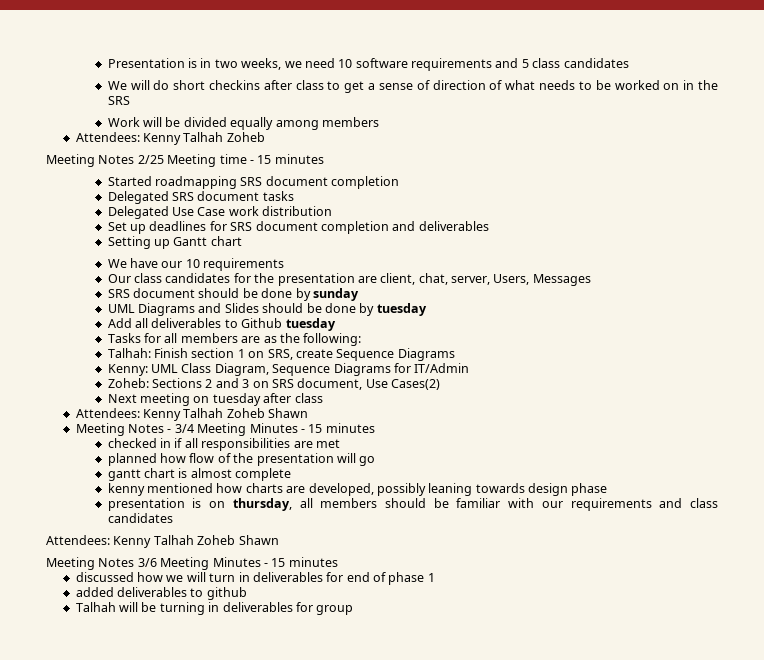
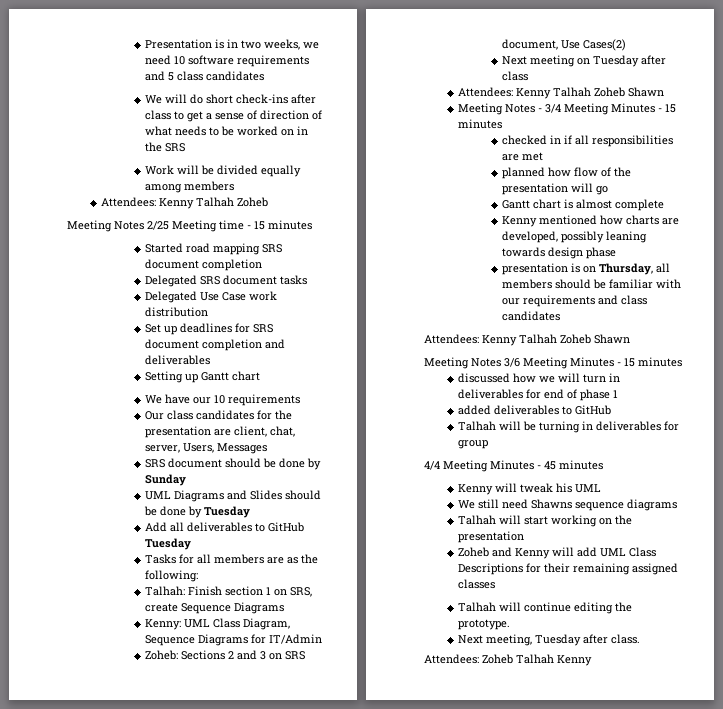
- We will do short checkins after class to get a sense of direction of what needs to be worked on in the SRS
+ We will do short check-ins after class to get a sense of direction of what needs to be worked on in the SRS
- Started roadmapping SRS document completion
+ Started road mapping SRS document completion
- SRS document should be done by sunday
+ SRS document should be done by Sunday
- UML Diagrams and Slides should be done by tuesday
+ UML Diagrams and Slides should be done by Tuesday
- Add all deliverables to Github tuesday
+ Add all deliverables to GitHub Tuesday
- Next meeting on tuesday after class
+ Next meeting on Tuesday after class
- gantt chart is almost complete
+ Gantt chart is almost complete
- kenny mentioned how charts are developed, possibly leaning towards design phase
+ Kenny mentioned how charts are developed, possibly leaning towards design phase
- presentation is on thursday, all members should be familiar with our requirements and class candidates
+ presentation is on Thursday, all members should be familiar with our requirements and class candidates
- added deliverables to github
+ added deliverables to GitHub
+ 4/4 Meeting Minutes - 45 minutes
+ Kenny will tweak his UML
+ We still need Shawns sequence diagrams
+ Talhah will start working on the presentation
+ Zoheb and Kenny will add UML Class Descriptions for their remaining assigned classes
+ Talhah will continue editing the prototype.
+ Next meeting, Tuesday after class.
+ Attendees: Zoheb Talhah Kenny

